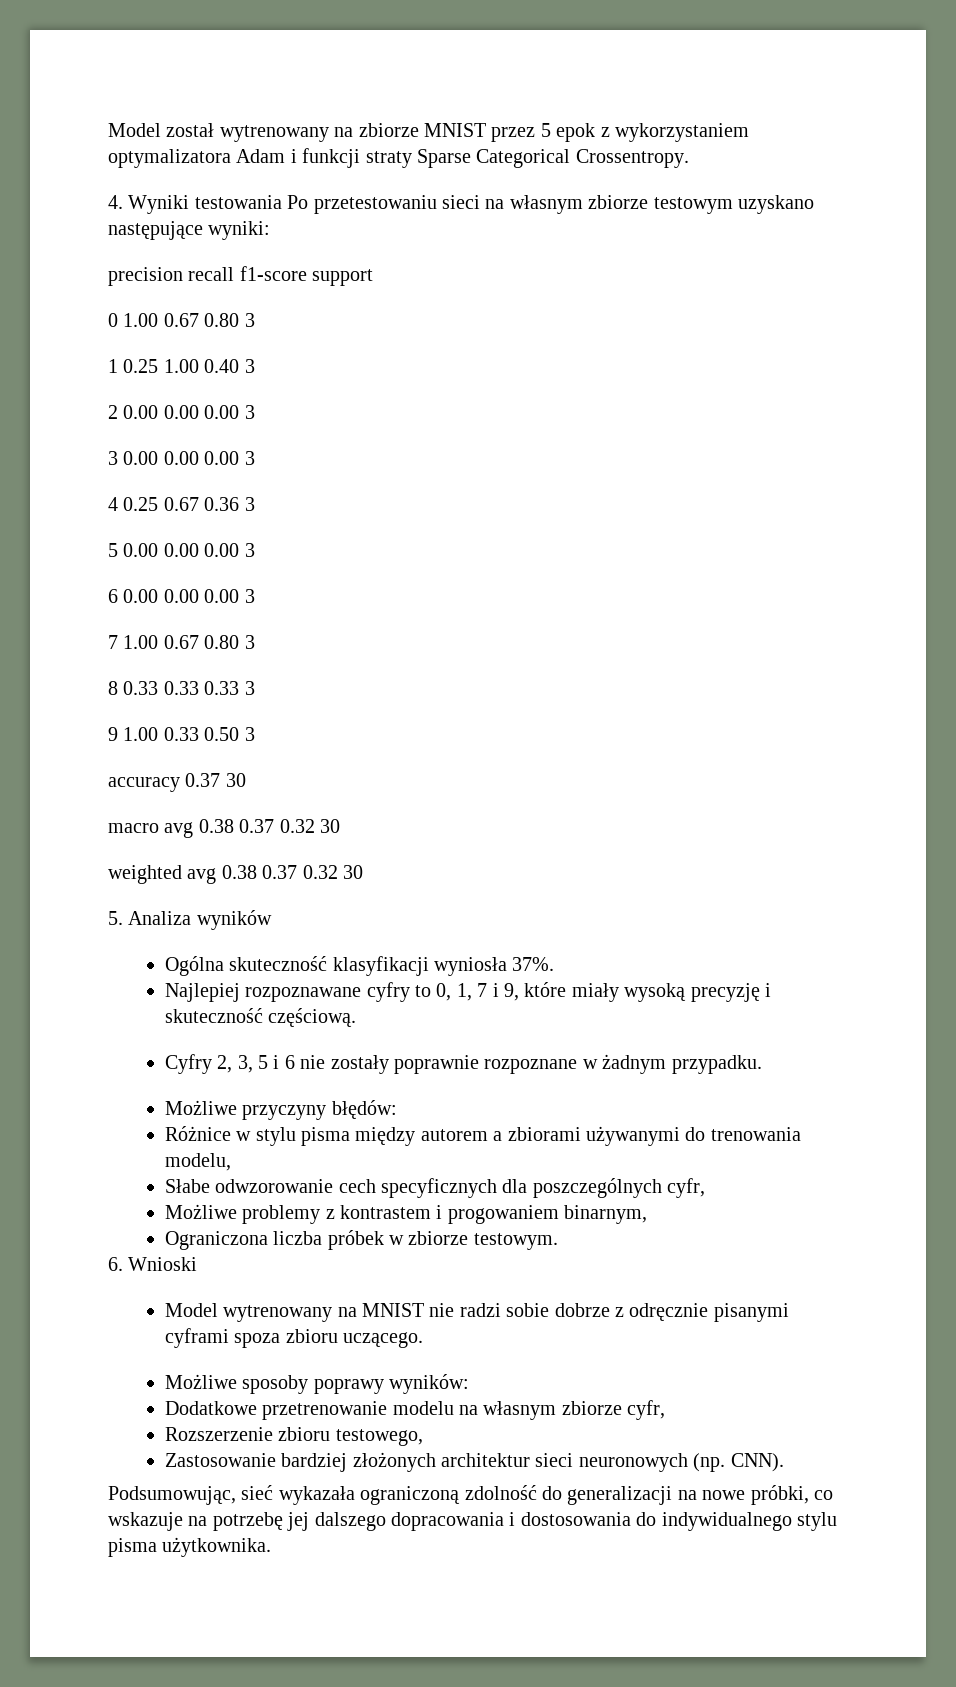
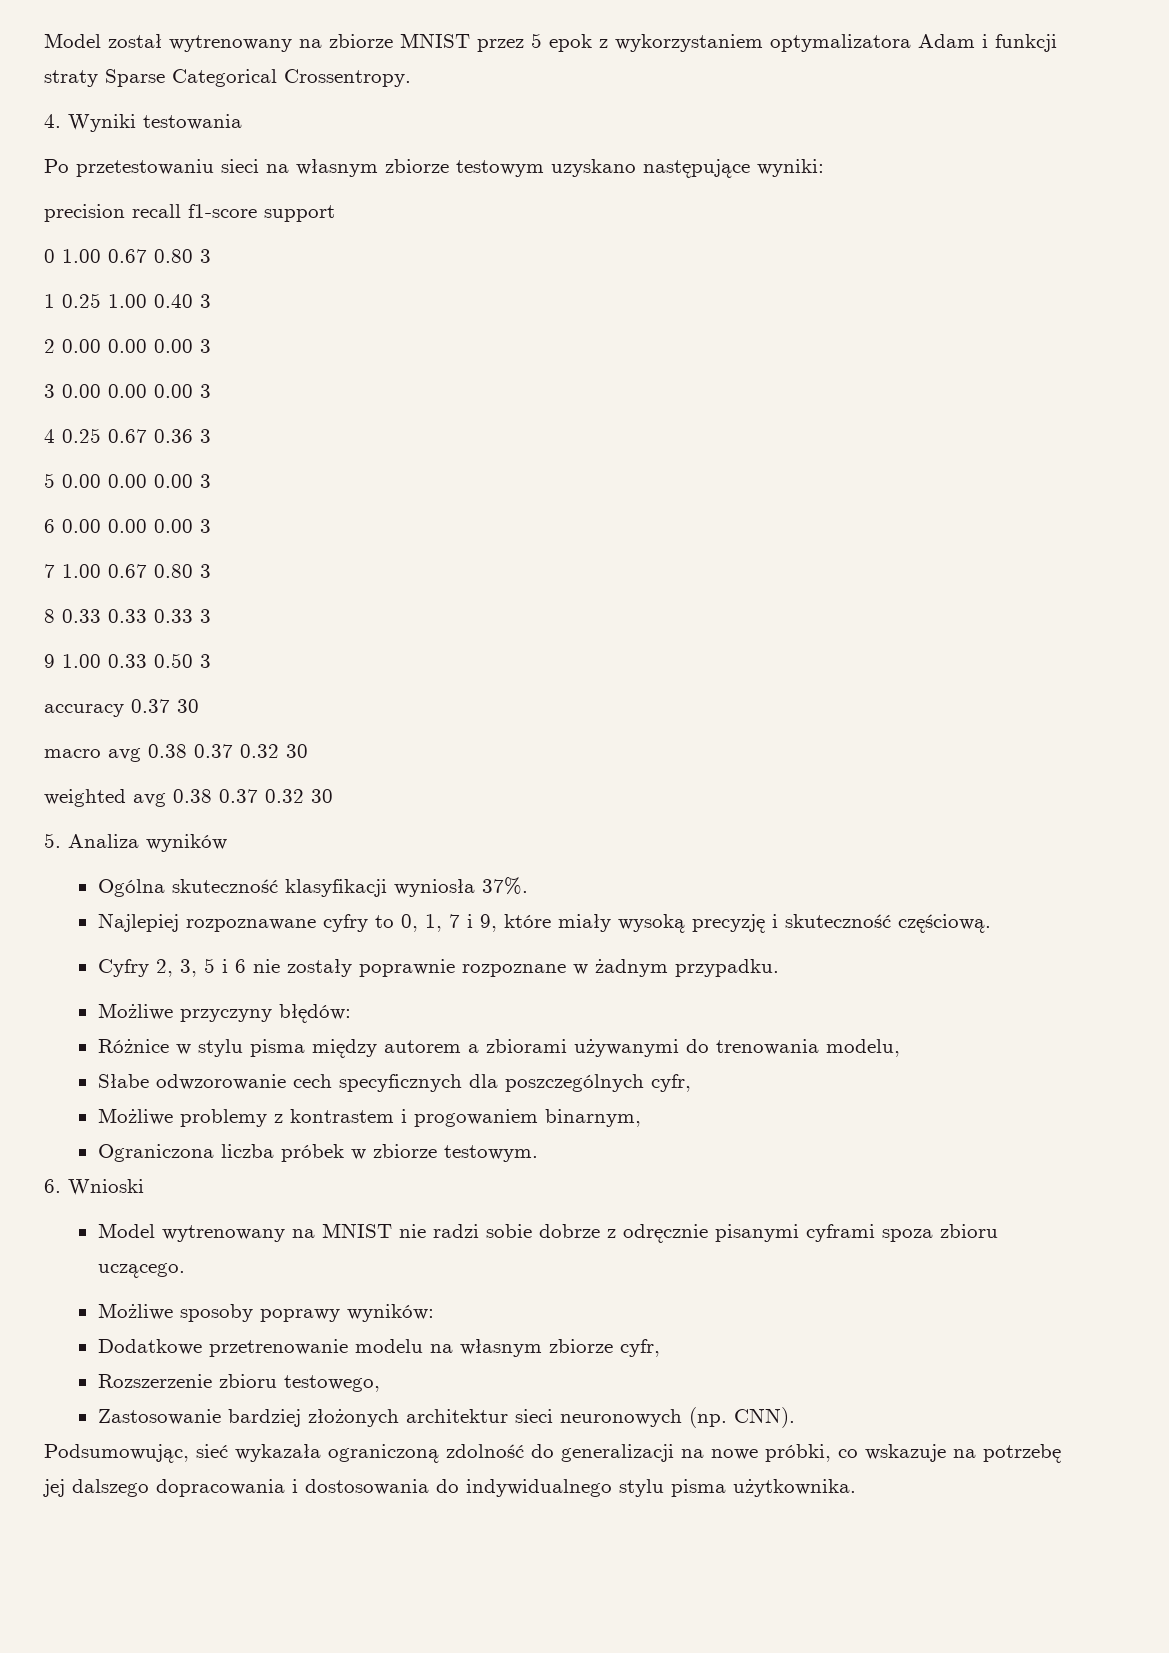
- 4. Wyniki testowania Po przetestowaniu sieci na własnym zbiorze testowym uzyskano następujące wyniki:
+ 4. Wyniki testowania
+ Po przetestowaniu sieci na własnym zbiorze testowym uzyskano następujące wyniki:

